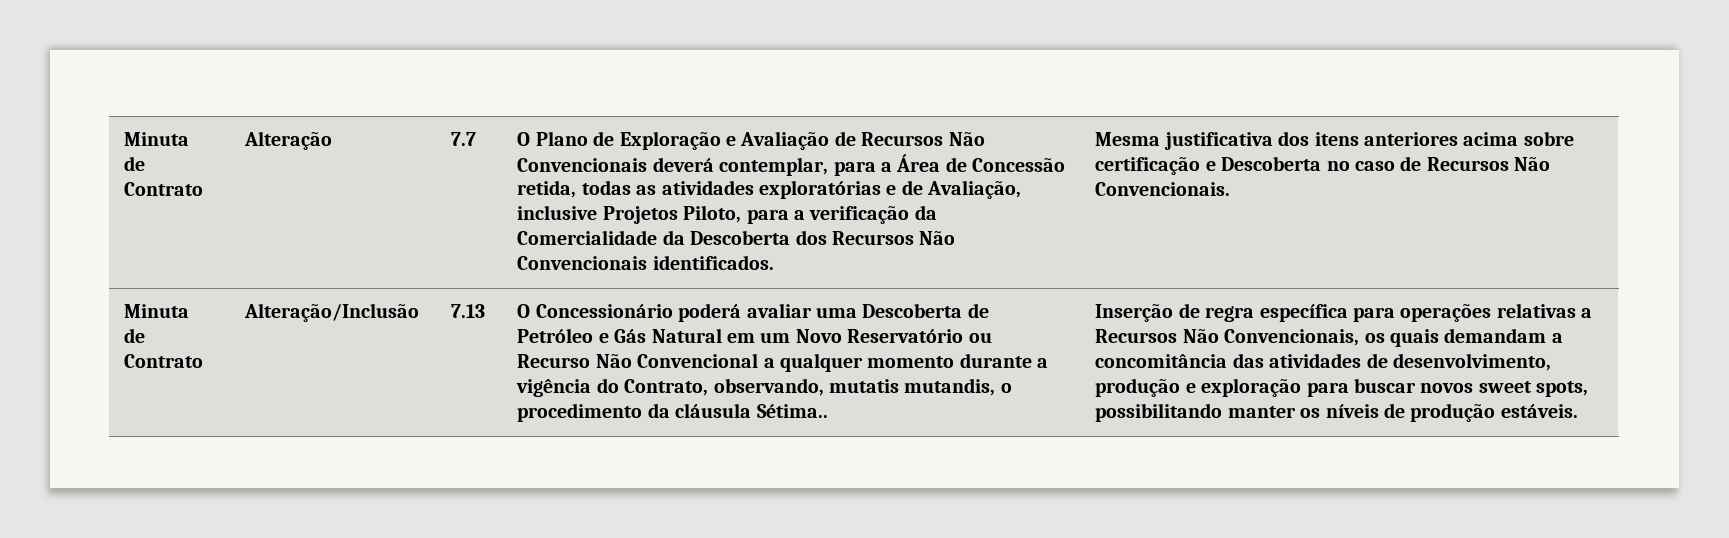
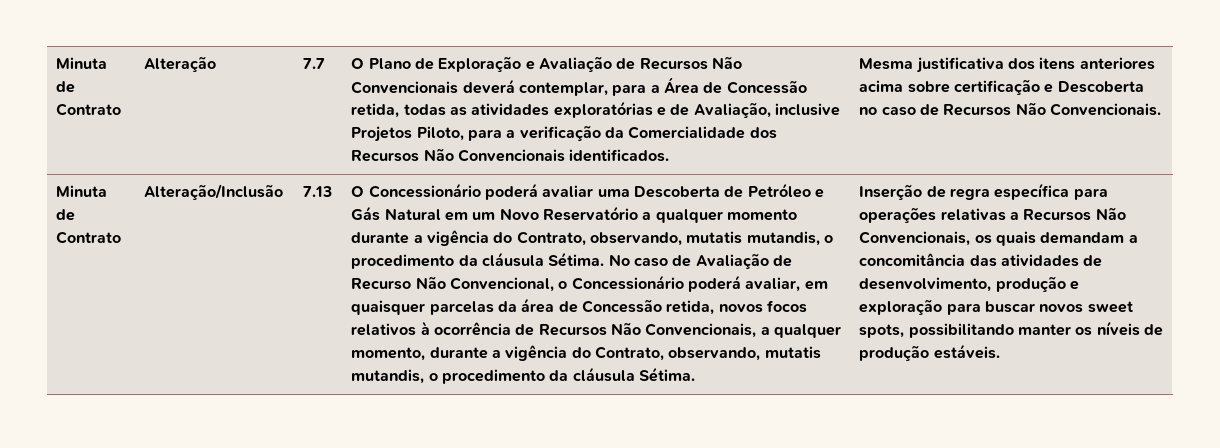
- O Plano de Exploração e Avaliação de Recursos Não Convencionais deverá contemplar, para a Área de Concessão retida, todas as atividades exploratórias e de Avaliação, inclusive Projetos Piloto, para a verificação da Comercialidade da Descoberta dos Recursos Não Convencionais identificados.
+ O Plano de Exploração e Avaliação de Recursos Não Convencionais deverá contemplar, para a Área de Concessão retida, todas as atividades exploratórias e de Avaliação, inclusive Projetos Piloto, para a verificação da Comercialidade dos Recursos Não Convencionais identificados.
- O Concessionário poderá avaliar uma Descoberta de Petróleo e Gás Natural em um Novo Reservatório ou Recurso Não Convencional a qualquer momento durante a vigência do Contrato, observando, mutatis mutandis, o procedimento da cláusula Sétima..
+ O Concessionário poderá avaliar uma Descoberta de Petróleo e Gás Natural em um Novo Reservatório a qualquer momento durante a vigência do Contrato, observando, mutatis mutandis, o procedimento da cláusula Sétima. No caso de Avaliação de Recurso Não Convencional, o Concessionário poderá avaliar, em quaisquer parcelas da área de Concessão retida, novos focos relativos à ocorrência de Recursos Não Convencionais, a qualquer momento, durante a vigência do Contrato, observando, mutatis mutandis, o procedimento da cláusula Sétima.

